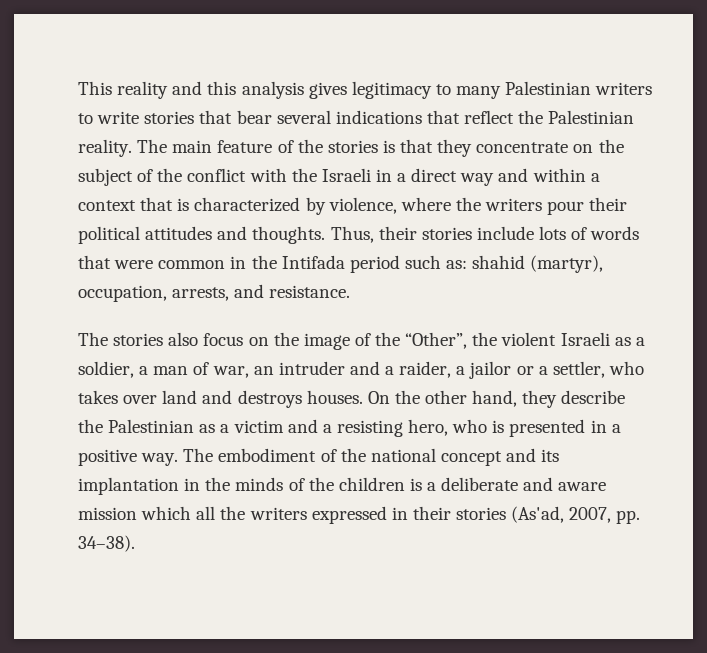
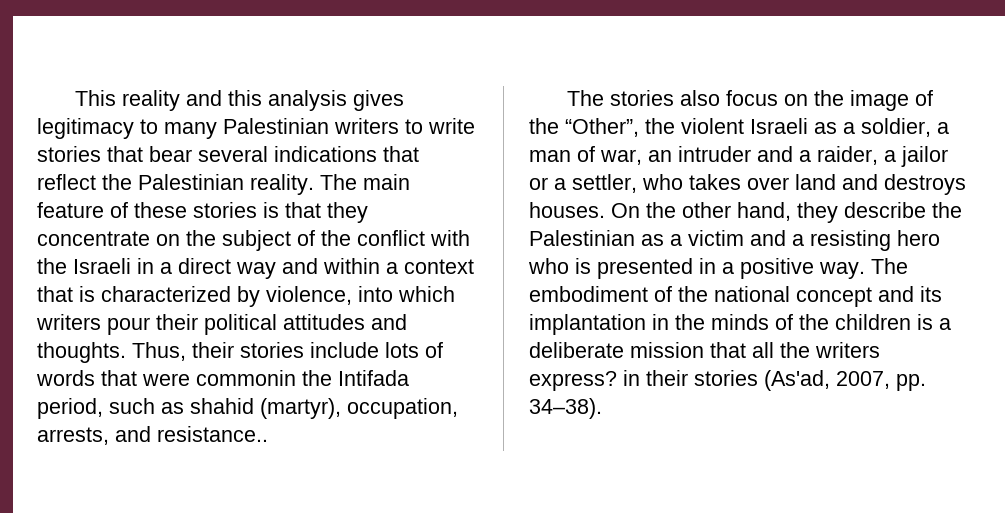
- The main feature of the stories is that they concentrate on the subject of the conflict with the Israeli in a direct way and within a context that is characterized by violence, where the writers pour their political attitudes and thoughts.
+ The main feature of these stories is that they concentrate on the subject of the conflict with the Israeli in a direct way and within a context that is characterized by violence, into which writers pour their political attitudes and thoughts.
- Thus, their stories include lots of words that were common in the Intifada period such as: shahid (martyr), occupation, arrests, and resistance.
+ Thus, their stories include lots of words that were commonin the Intifada period, such as shahid (martyr), occupation, arrests, and resistance..
- On the other hand, they describe the Palestinian as a victim and a resisting hero, who is presented in a positive way.
+ On the other hand, they describe the Palestinian as a victim and a resisting hero who is presented in a positive way.
- The embodiment of the national concept and its implantation in the minds of the children is a deliberate and aware mission which all the writers expressed in their stories (As'ad, 2007, pp. 34–38).
+ The embodiment of the national concept and its implantation in the minds of the children is a deliberate mission that all the writers express? in their stories (As'ad, 2007, pp. 34–38).

